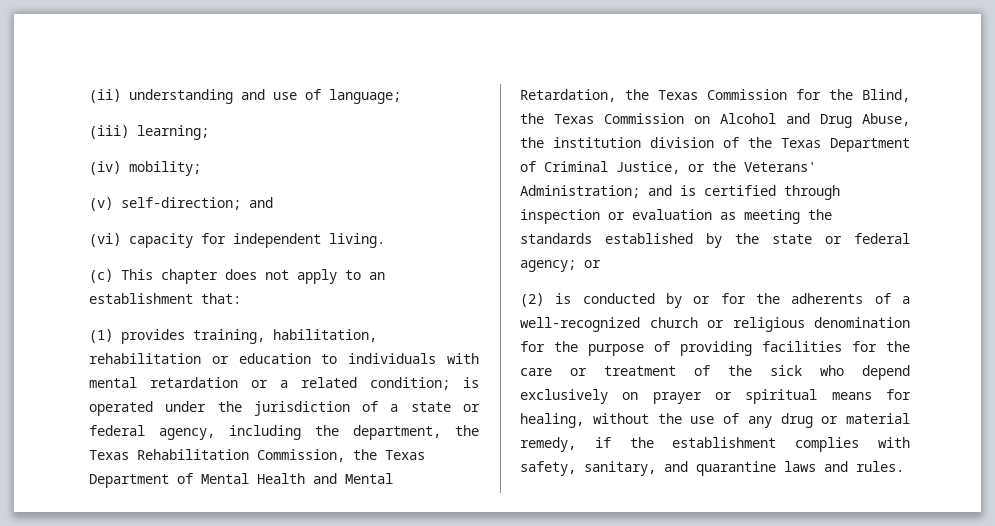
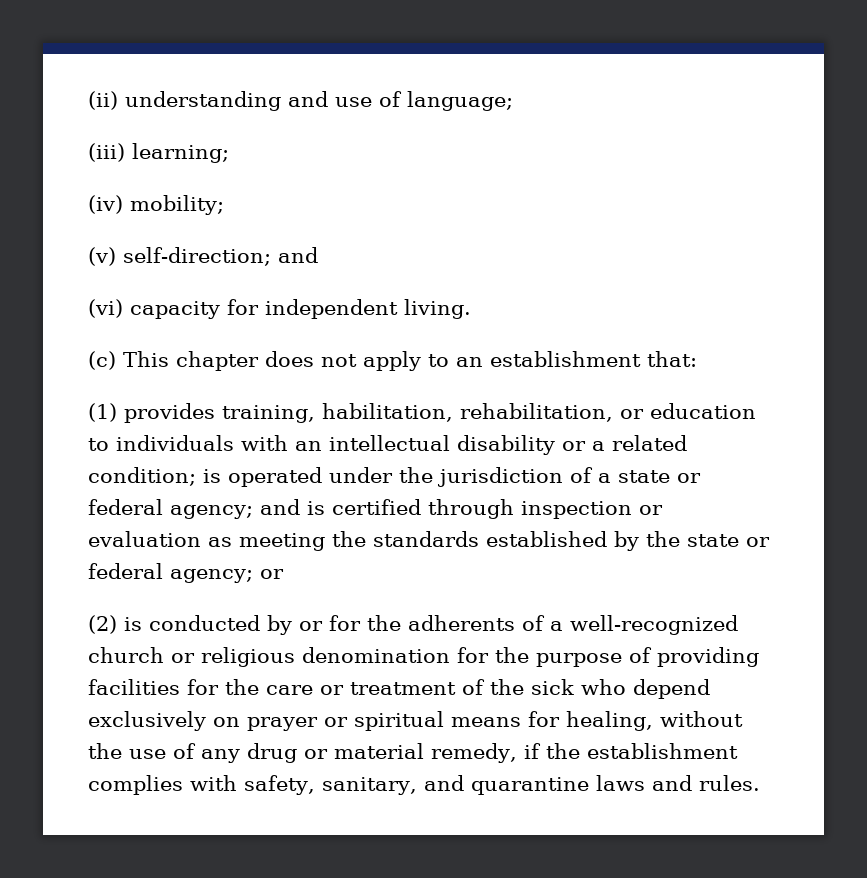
- (1) provides training, habilitation, rehabilitation or education to individuals with mental retardation or a related condition; is operated under the jurisdiction of a state or federal agency, including the department, the Texas Rehabilitation Commission, the Texas Department of Mental Health and Mental Retardation, the Texas Commission for the Blind, the Texas Commission on Alcohol and Drug Abuse, the institution division of the Texas Department of Criminal Justice, or the Veterans' Administration; and is certified through inspection or evaluation as meeting the standards established by the state or federal agency; or
+ (1) provides training, habilitation, rehabilitation, or education to individuals with an intellectual disability or a related condition; is operated under the jurisdiction of a state or federal agency; and is certified through inspection or evaluation as meeting the standards established by the state or federal agency; or

